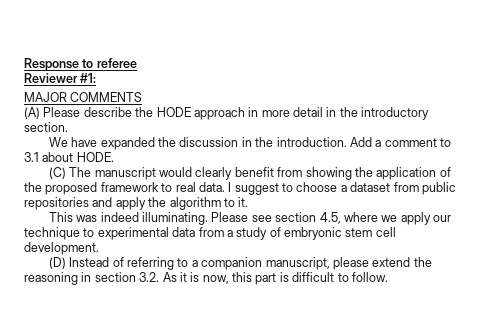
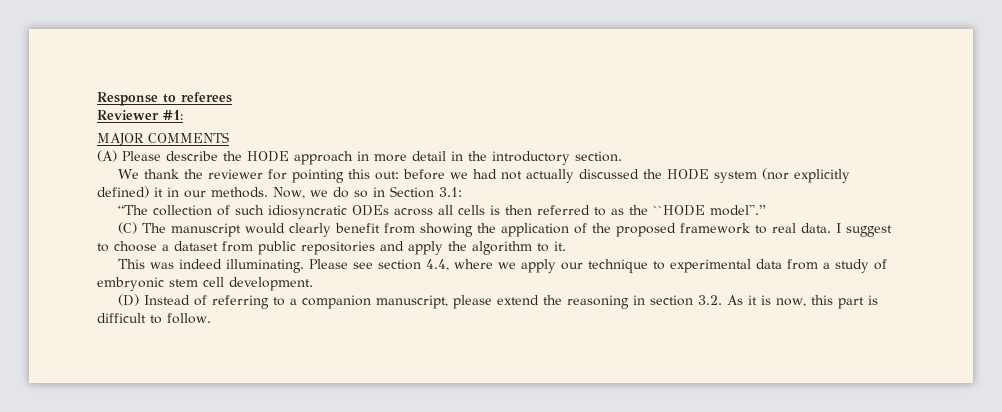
- Response to referee
+ Response to referees
- We have expanded the discussion in the introduction. Add a comment to 3.1 about HODE.
+ We thank the reviewer for pointing this out: before we had not actually discussed the HODE system (nor explicitly defined) it in our methods. Now, we do so in Section 3.1:
+ “The collection of such idiosyncratic ODEs across all cells is then referred to as the ``HODE model''.”
- Please see section 4.5, where we apply our technique to experimental data from a study of embryonic stem cell development.
+ Please see section 4.4, where we apply our technique to experimental data from a study of embryonic stem cell development.

